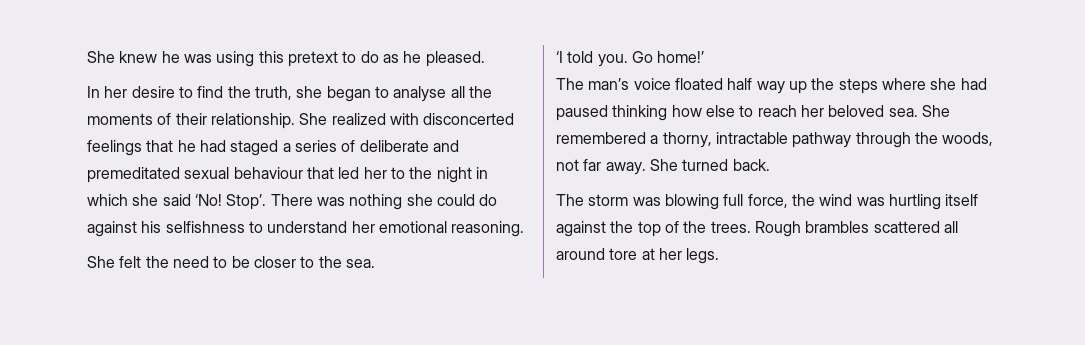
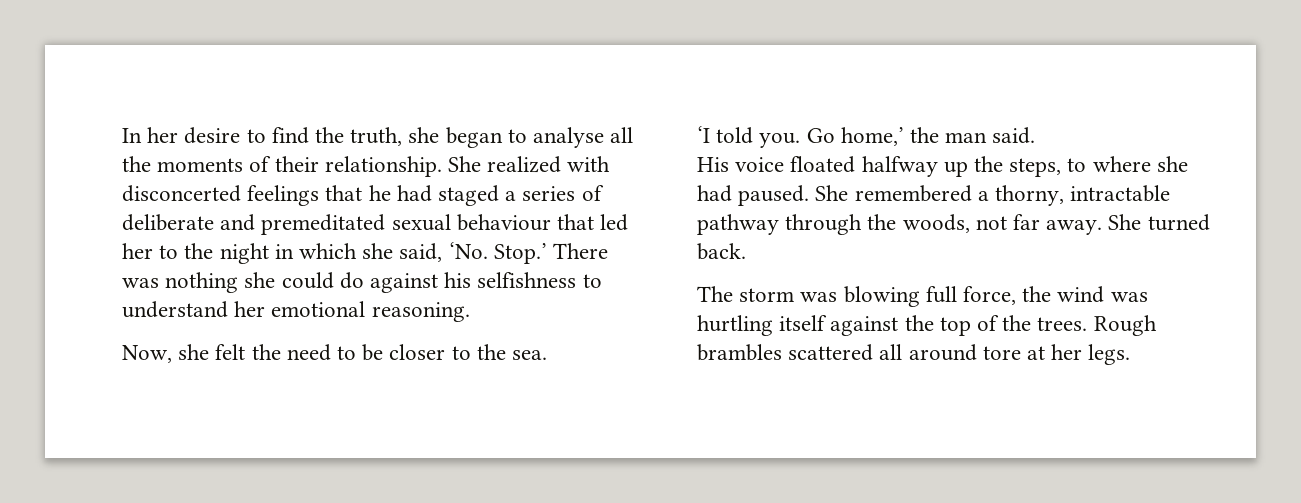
- She knew he was using this pretext to do as he pleased.
- She realized with disconcerted feelings that he had staged a series of deliberate and premeditated sexual behaviour that led her to the night in which she said ‘No! Stop’.
+ She realized with disconcerted feelings that he had staged a series of deliberate and premeditated sexual behaviour that led her to the night in which she said, ‘No. Stop.’
- She felt the need to be closer to the sea.
+ Now, she felt the need to be closer to the sea.
- Go home!’
- The man’s voice floated half way up the steps where she had paused thinking how else to reach her beloved sea.
+ Go home,’ the man said.
+ His voice floated halfway up the steps, to where she had paused.

